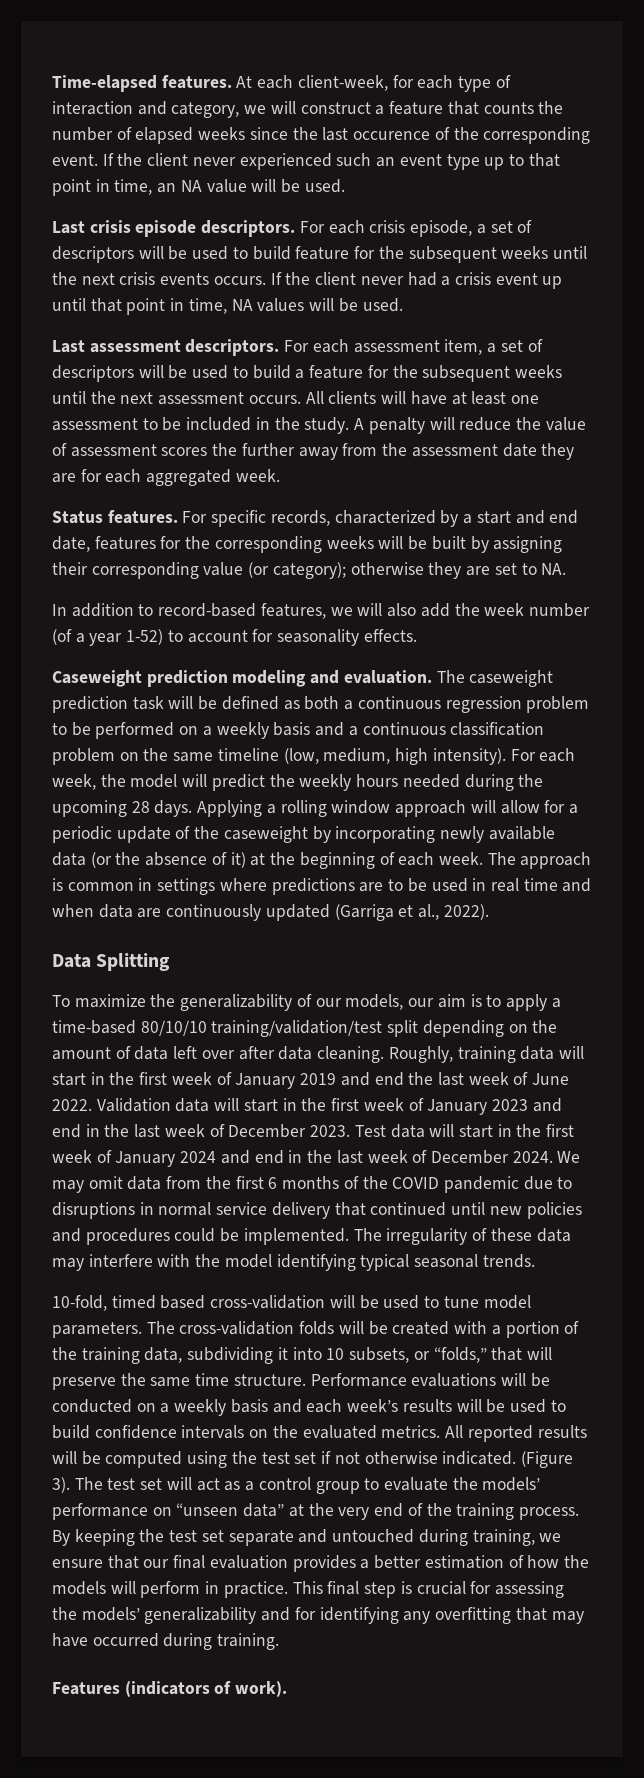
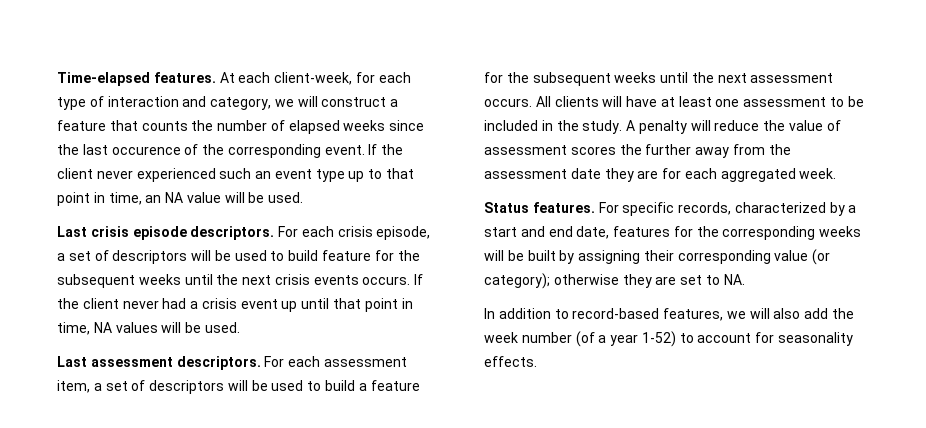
- Caseweight prediction modeling and evaluation. The caseweight prediction task will be defined as both a continuous regression problem to be performed on a weekly basis and a continuous classification problem on the same timeline (low, medium, high intensity). For each week, the model will predict the weekly hours needed during the upcoming 28 days. Applying a rolling window approach will allow for a periodic update of the caseweight by incorporating newly available data (or the absence of it) at the beginning of each week. The approach is common in settings where predictions are to be used in real time and when data are continuously updated (Garriga et al., 2022).
- Data Splitting
- To maximize the generalizability of our models, our aim is to apply a time-based 80/10/10 training/validation/test split depending on the amount of data left over after data cleaning. Roughly, training data will start in the first week of January 2019 and end the last week of June 2022. Validation data will start in the first week of January 2023 and end in the last week of December 2023. Test data will start in the first week of January 2024 and end in the last week of December 2024. We may omit data from the first 6 months of the COVID pandemic due to disruptions in normal service delivery that continued until new policies and procedures could be implemented. The irregularity of these data may interfere with the model identifying typical seasonal trends.
- 10-fold, timed based cross-validation will be used to tune model parameters. The cross-validation folds will be created with a portion of the training data, subdividing it into 10 subsets, or “folds,” that will preserve the same time structure. Performance evaluations will be conducted on a weekly basis and each week’s results will be used to build confidence intervals on the evaluated metrics. All reported results will be computed using the test set if not otherwise indicated. (Figure 3). The test set will act as a control group to evaluate the models’ performance on “unseen data” at the very end of the training process. By keeping the test set separate and untouched during training, we ensure that our final evaluation provides a better estimation of how the models will perform in practice. This final step is crucial for assessing the models’ generalizability and for identifying any overfitting that may have occurred during training.
- Features (indicators of work).

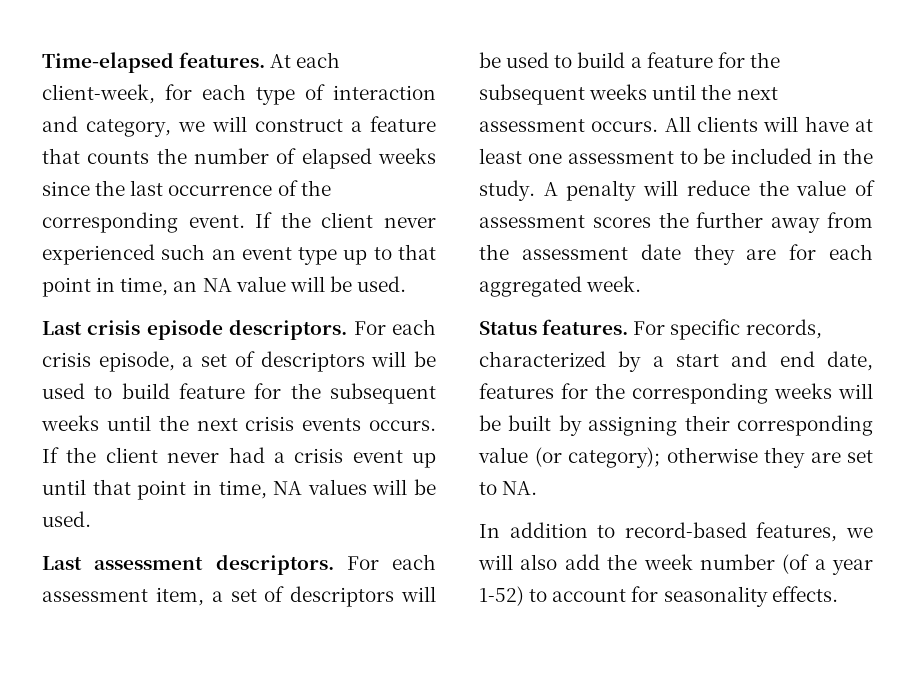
- At each client-week, for each type of interaction and category, we will construct a feature that counts the number of elapsed weeks since the last occurence of the corresponding event.
+ At each client-week, for each type of interaction and category, we will construct a feature that counts the number of elapsed weeks since the last occurrence of the corresponding event.

